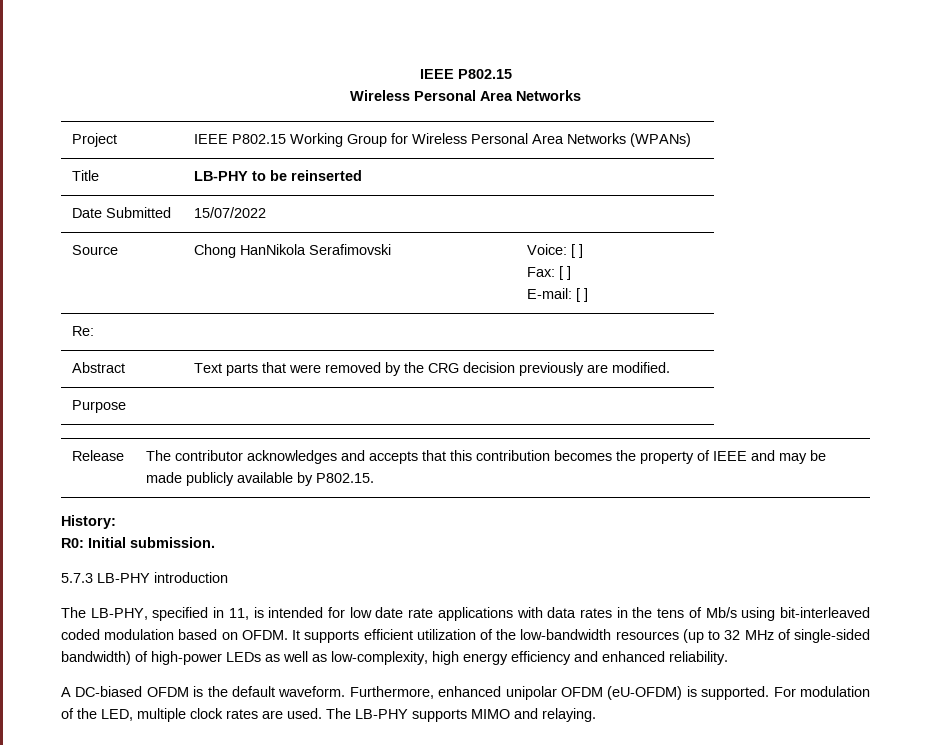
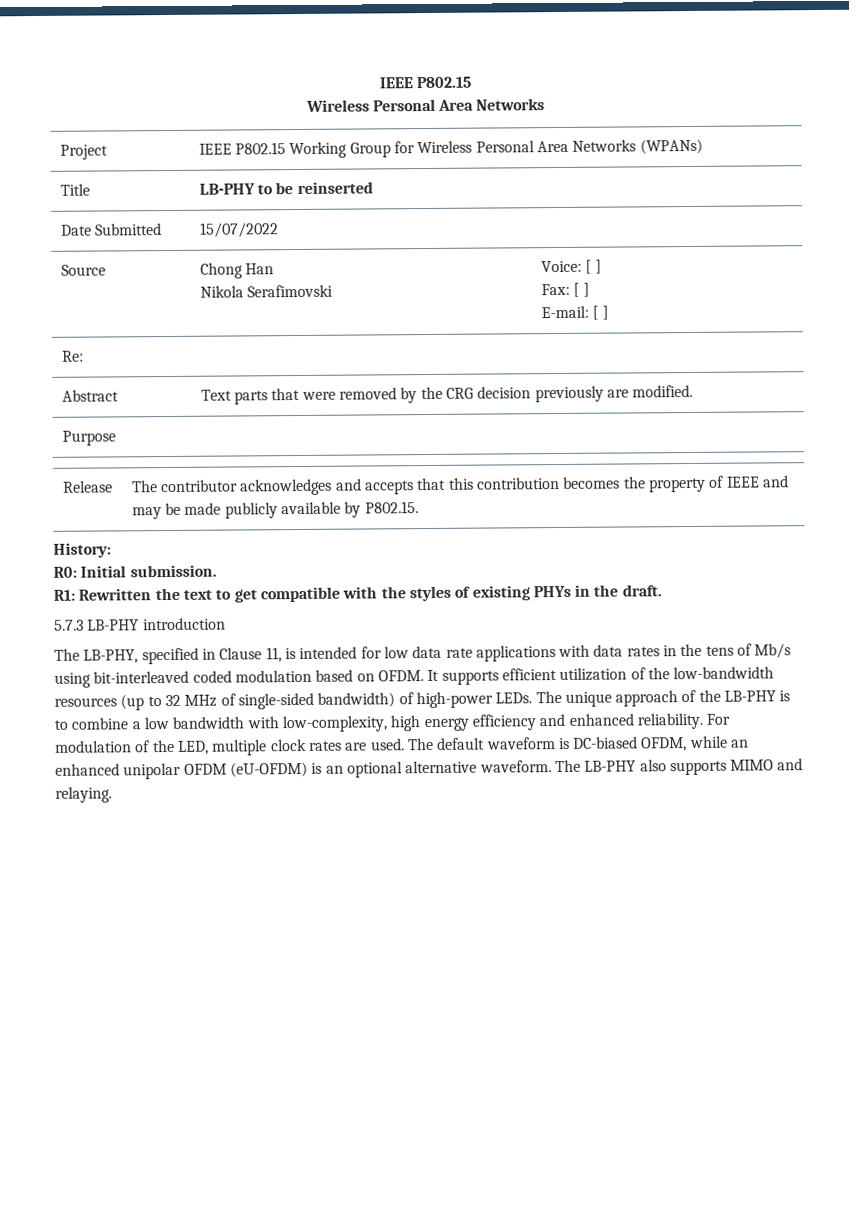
- Source | Chong HanNikola Serafimovski | Voice: [ ]
+ Source | Chong Han
+ Nikola Serafimovski | Voice: [ ]
+ R1: Rewritten the text to get compatible with the styles of existing PHYs in the draft.
- The LB-PHY, specified in 11, is intended for low date rate applications with data rates in the tens of Mb/s using bit-interleaved coded modulation based on OFDM.
+ The LB-PHY, specified in Clause 11, is intended for low data rate applications with data rates in the tens of Mb/s using bit-interleaved coded modulation based on OFDM.
- It supports efficient utilization of the low-bandwidth resources (up to 32 MHz of single-sided bandwidth) of high-power LEDs as well as low-complexity, high energy efficiency and enhanced reliability.
- A DC-biased OFDM is the default waveform. Furthermore, enhanced unipolar OFDM (eU-OFDM) is supported.
+ It supports efficient utilization of the low-bandwidth resources (up to 32 MHz of single-sided bandwidth) of high-power LEDs. The unique approach of the LB-PHY is to combine a low bandwidth with low-complexity, high energy efficiency and enhanced reliability.
- The LB-PHY supports MIMO and relaying.
+ The default waveform is DC-biased OFDM, while an enhanced unipolar OFDM (eU-OFDM) is an optional alternative waveform. The LB-PHY also supports MIMO and relaying.

